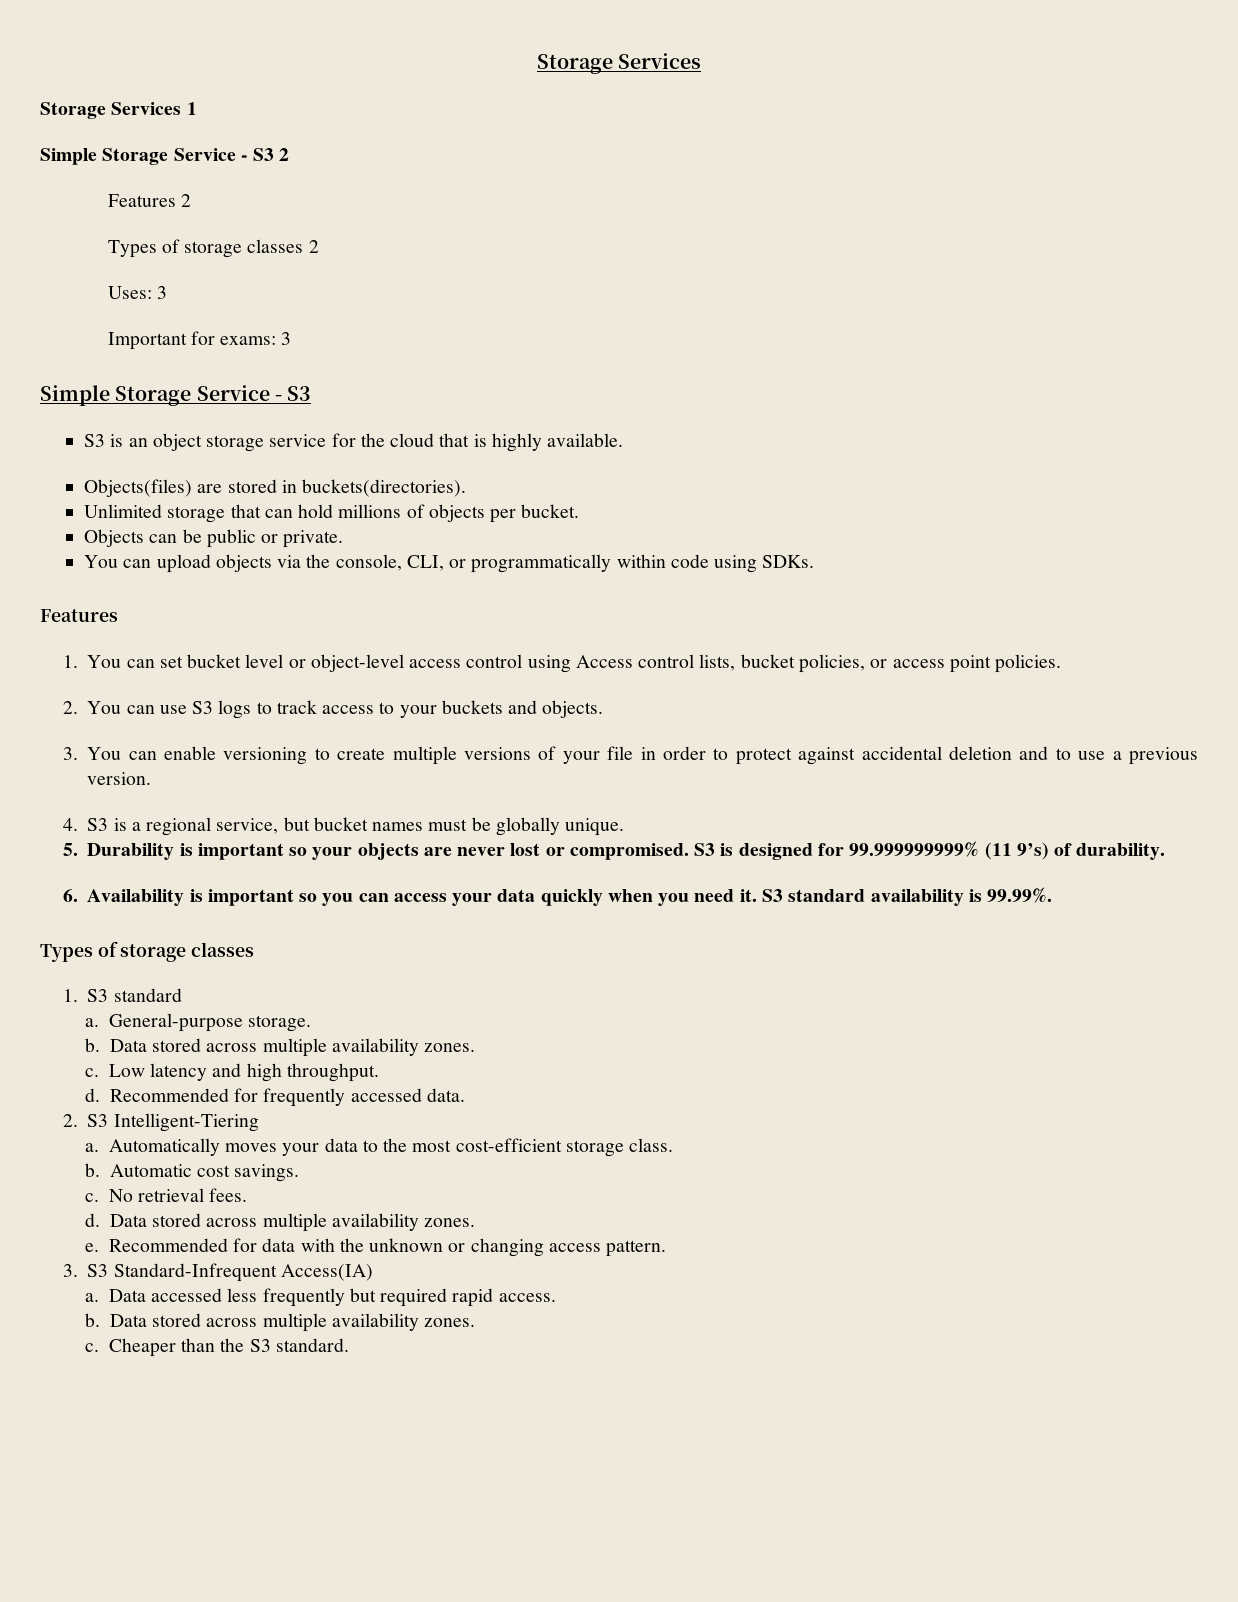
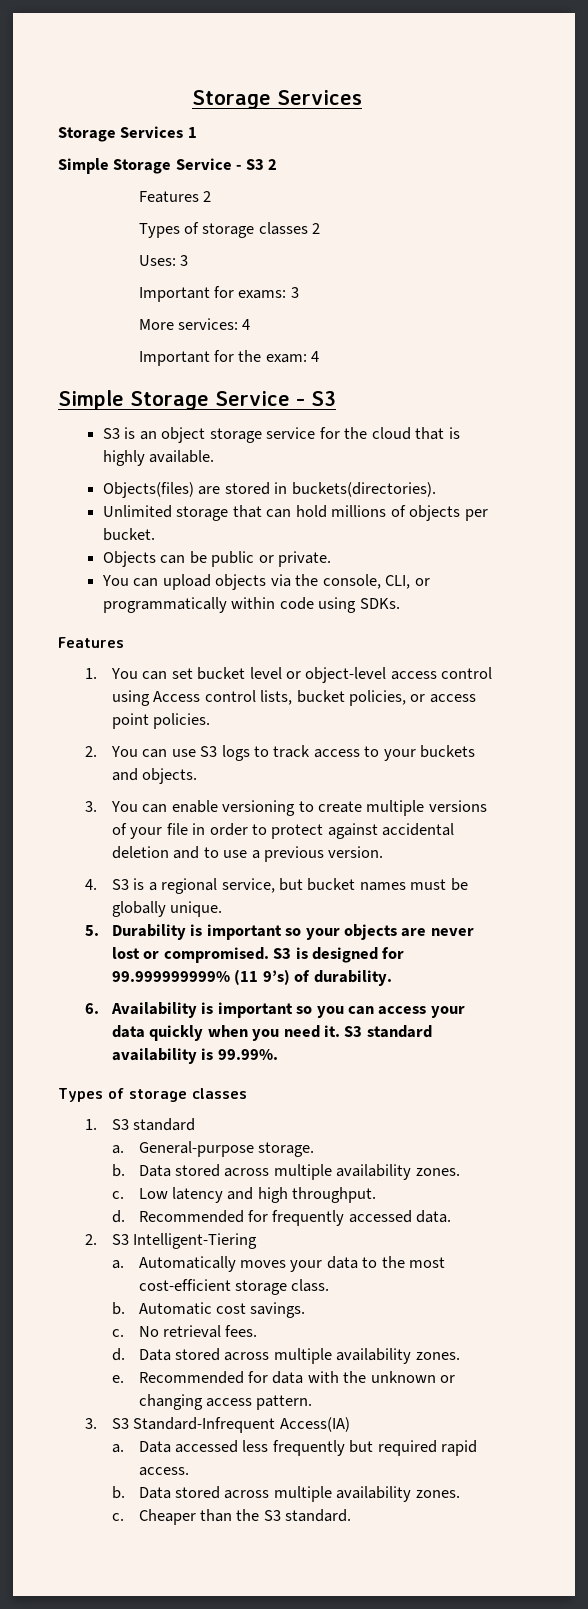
+ More services: 4
+ Important for the exam: 4

